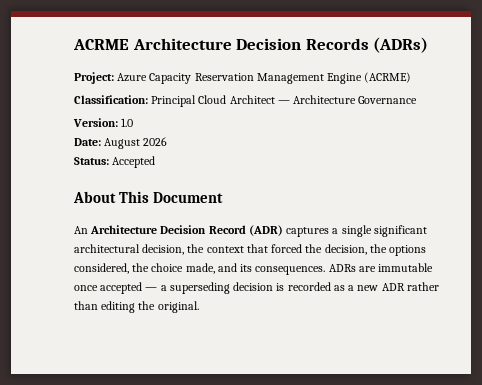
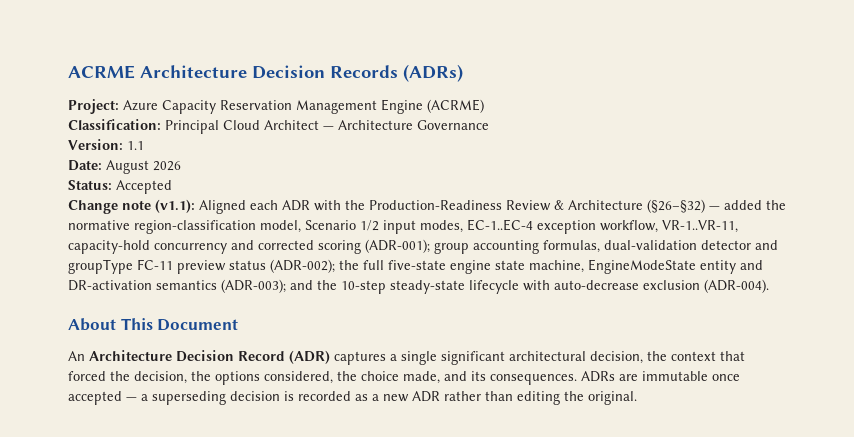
- Version: 1.0
+ Version: 1.1
+ Change note (v1.1): Aligned each ADR with the Production-Readiness Review & Architecture (§26–§32) — added the normative region-classification model, Scenario 1/2 input modes, EC-1..EC-4 exception workflow, VR-1..VR-11, capacity-hold concurrency and corrected scoring (ADR-001); group accounting formulas, dual-validation detector and groupType FC-11 preview status (ADR-002); the full five-state engine state machine, EngineModeState entity and DR-activation semantics (ADR-003); and the 10-step steady-state lifecycle with auto-decrease exclusion (ADR-004).

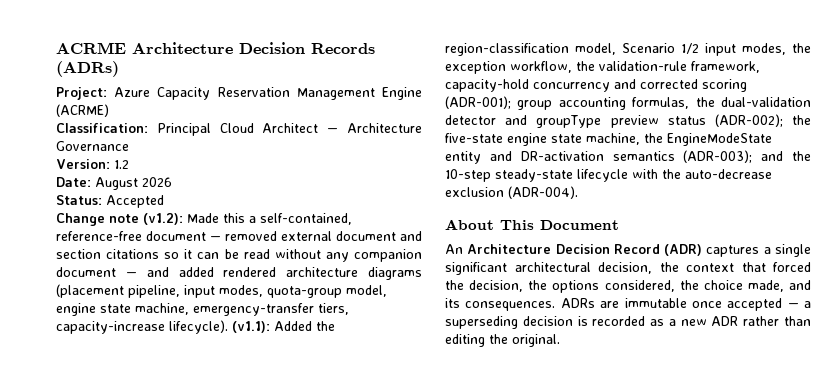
- Version: 1.1
+ Version: 1.2
- Change note (v1.1): Aligned each ADR with the Production-Readiness Review & Architecture (§26–§32) — added the normative region-classification model, Scenario 1/2 input modes, EC-1..EC-4 exception workflow, VR-1..VR-11, capacity-hold concurrency and corrected scoring (ADR-001); group accounting formulas, dual-validation detector and groupType FC-11 preview status (ADR-002); the full five-state engine state machine, EngineModeState entity and DR-activation semantics (ADR-003); and the 10-step steady-state lifecycle with auto-decrease exclusion (ADR-004).
+ Change note (v1.2): Made this a self-contained, reference-free document — removed external document and section citations so it can be read without any companion document — and added rendered architecture diagrams (placement pipeline, input modes, quota-group model, engine state machine, emergency-transfer tiers, capacity-increase lifecycle). (v1.1): Added the region-classification model, Scenario 1/2 input modes, the exception workflow, the validation-rule framework, capacity-hold concurrency and corrected scoring (ADR-001); group accounting formulas, the dual-validation detector and groupType preview status (ADR-002); the five-state engine state machine, the EngineModeState entity and DR-activation semantics (ADR-003); and the 10-step steady-state lifecycle with the auto-decrease exclusion (ADR-004).

